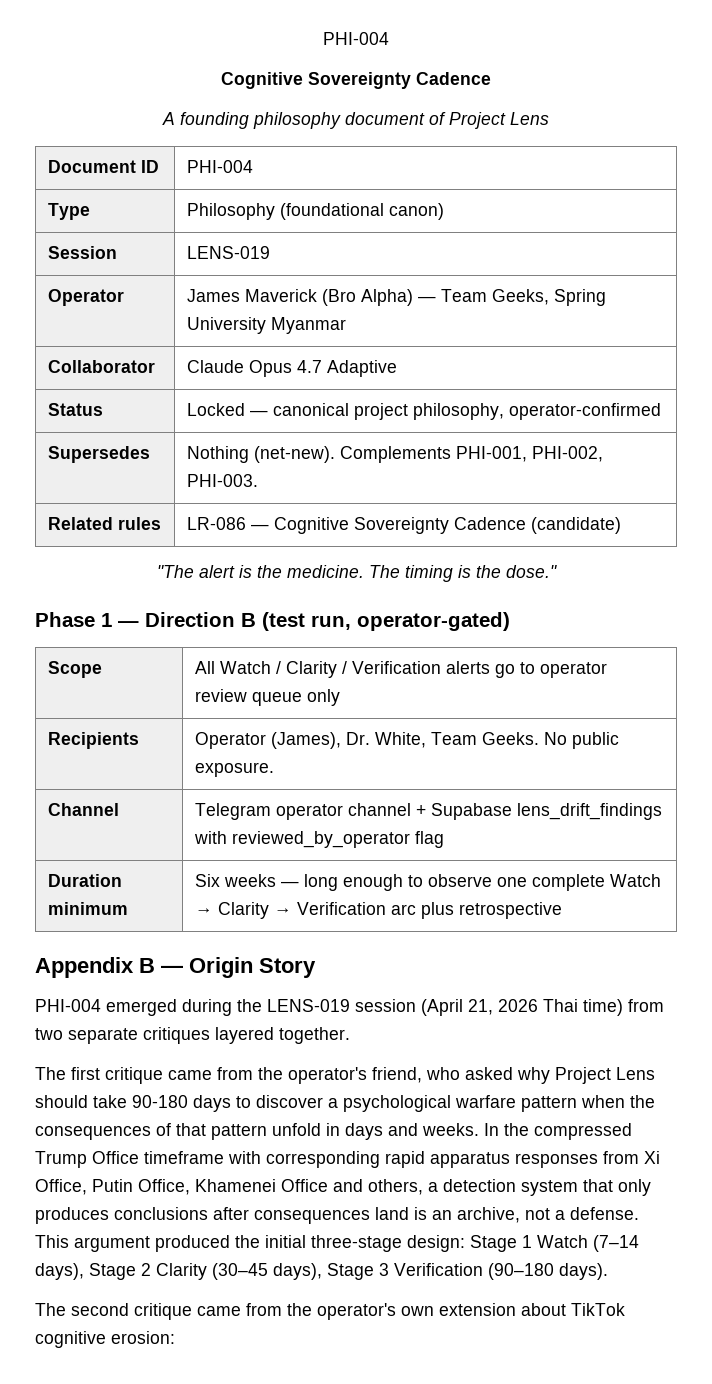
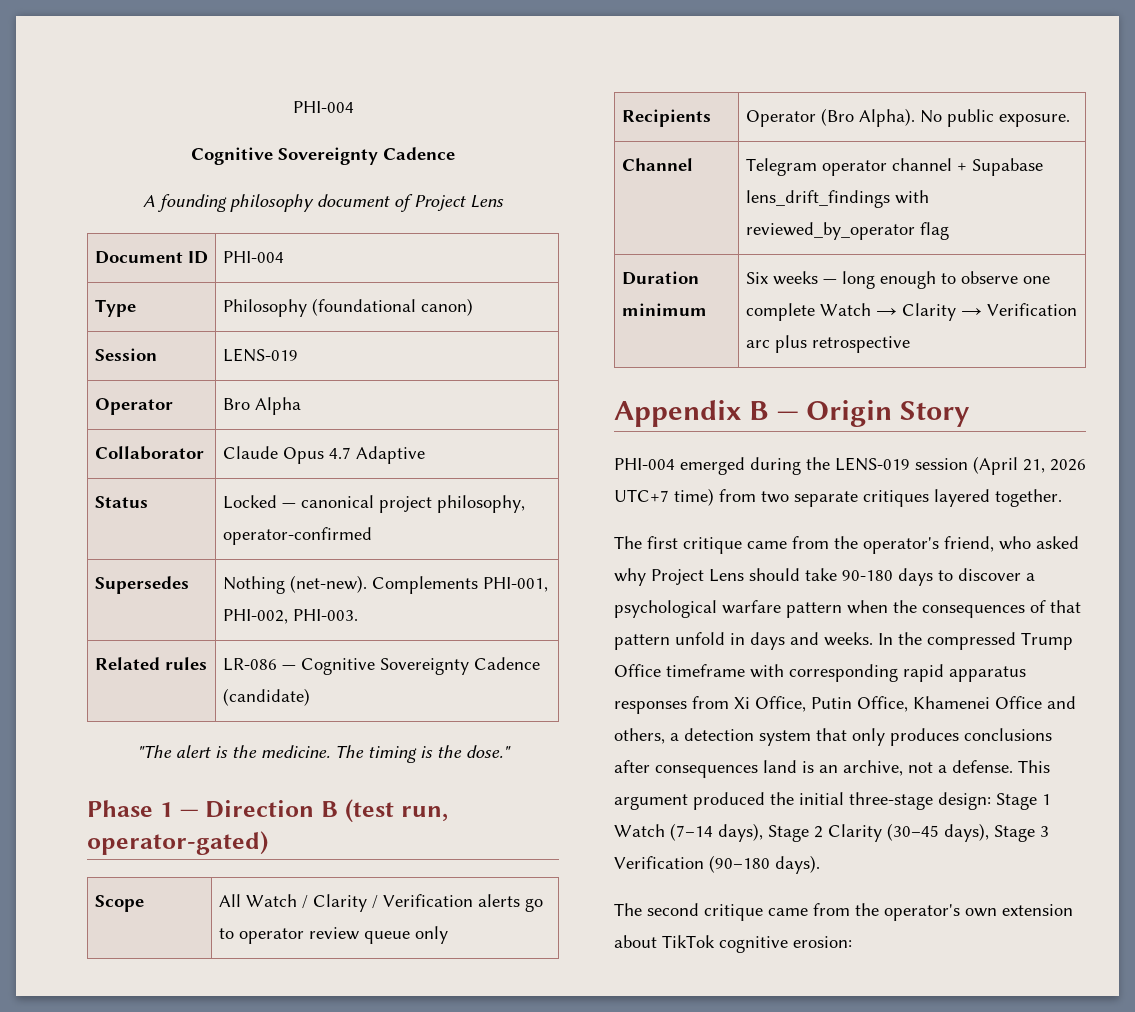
- Operator | James Maverick (Bro Alpha) — Team Geeks, Spring University Myanmar
+ Operator | Bro Alpha
- Recipients | Operator (James), Dr. White, Team Geeks. No public exposure.
+ Recipients | Operator (Bro Alpha). No public exposure.
- PHI-004 emerged during the LENS-019 session (April 21, 2026 Thai time) from two separate critiques layered together.
+ PHI-004 emerged during the LENS-019 session (April 21, 2026 UTC+7 time) from two separate critiques layered together.

